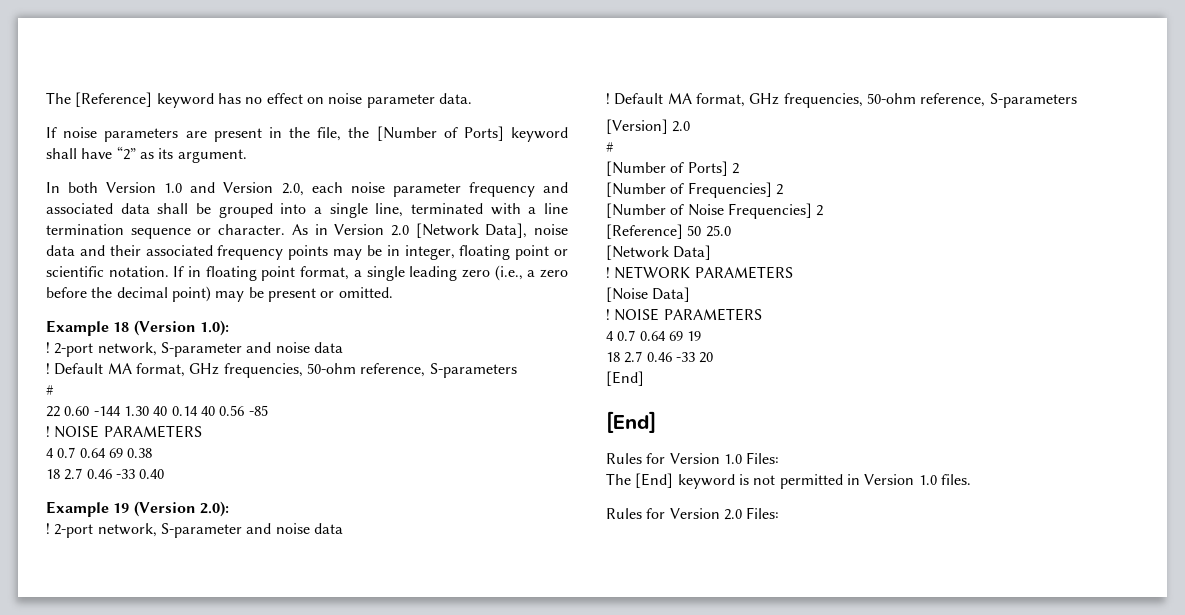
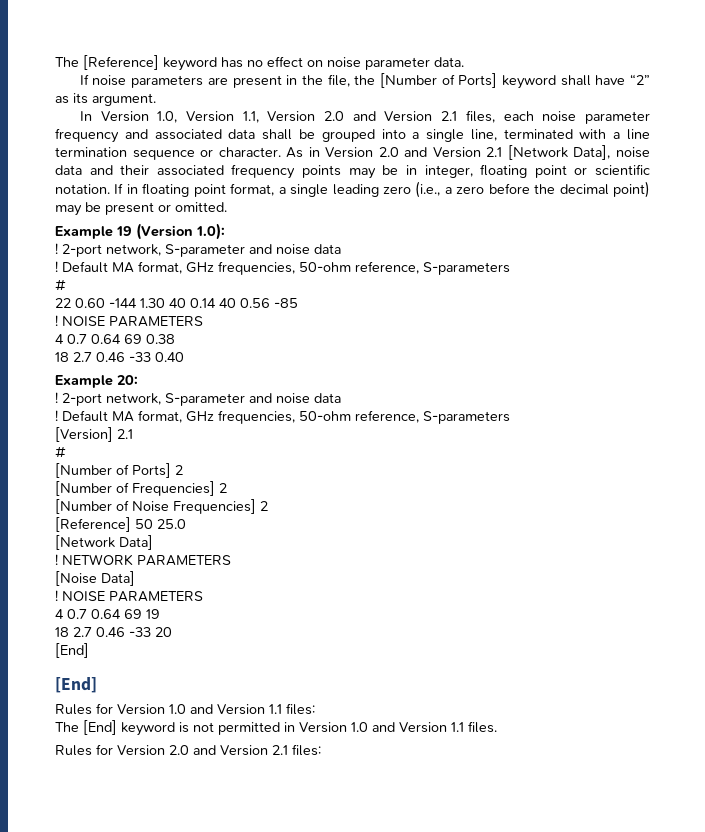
- In both Version 1.0 and Version 2.0, each noise parameter frequency and associated data shall be grouped into a single line, terminated with a line termination sequence or character.
+ In Version 1.0, Version 1.1, Version 2.0 and Version 2.1 files, each noise parameter frequency and associated data shall be grouped into a single line, terminated with a line termination sequence or character.
- As in Version 2.0 [Network Data], noise data and their associated frequency points may be in integer, floating point or scientific notation.
+ As in Version 2.0 and Version 2.1 [Network Data], noise data and their associated frequency points may be in integer, floating point or scientific notation.
- Example 18 (Version 1.0):
+ Example 19 (Version 1.0):
- Example 19 (Version 2.0):
+ Example 20:
- [Version] 2.0
+ [Version] 2.1
- Rules for Version 1.0 Files:
+ Rules for Version 1.0 and Version 1.1 files:
- The [End] keyword is not permitted in Version 1.0 files.
+ The [End] keyword is not permitted in Version 1.0 and Version 1.1 files.
- Rules for Version 2.0 Files:
+ Rules for Version 2.0 and Version 2.1 files:

